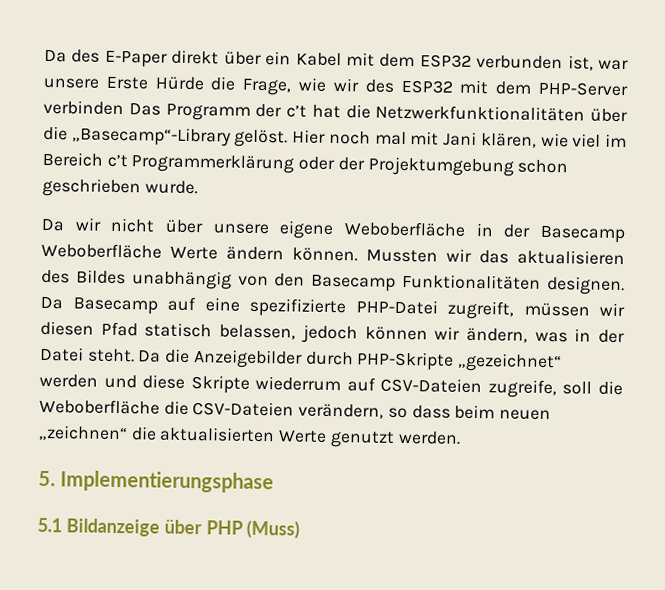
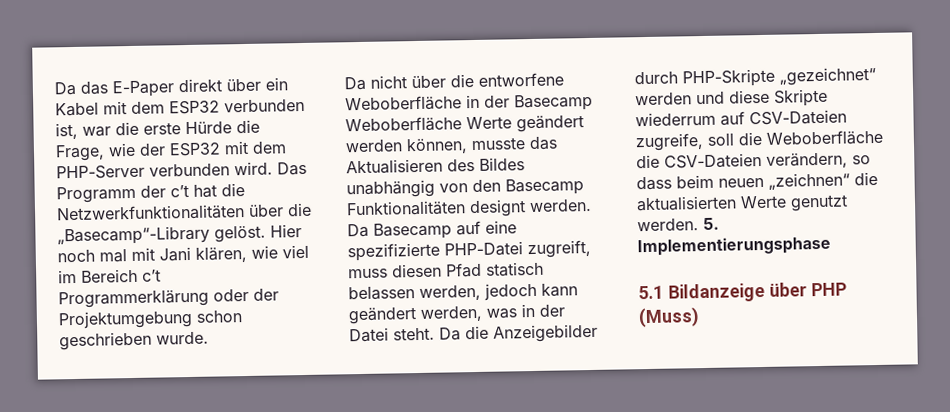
- Da des E-Paper direkt über ein Kabel mit dem ESP32 verbunden ist, war unsere Erste Hürde die Frage, wie wir des ESP32 mit dem PHP-Server verbinden Das Programm der c’t hat die Netzwerkfunktionalitäten über die „Basecamp“-Library gelöst.
+ Da das E-Paper direkt über ein Kabel mit dem ESP32 verbunden ist, war die erste Hürde die Frage, wie der ESP32 mit dem PHP-Server verbunden wird. Das Programm der c’t hat die Netzwerkfunktionalitäten über die „Basecamp“-Library gelöst.
- Da wir nicht über unsere eigene Weboberfläche in der Basecamp Weboberfläche Werte ändern können. Mussten wir das aktualisieren des Bildes unabhängig von den Basecamp Funktionalitäten designen.
+ Da nicht über die entworfene Weboberfläche in der Basecamp Weboberfläche Werte geändert werden können, musste das Aktualisieren des Bildes unabhängig von den Basecamp Funktionalitäten designt werden.
- Da Basecamp auf eine spezifizierte PHP-Datei zugreift, müssen wir diesen Pfad statisch belassen, jedoch können wir ändern, was in der Datei steht.
+ Da Basecamp auf eine spezifizierte PHP-Datei zugreift, muss diesen Pfad statisch belassen werden, jedoch kann geändert werden, was in der Datei steht.
- Da die Anzeigebilder durch PHP-Skripte „gezeichnet“ werden und diese Skripte wiederrum auf CSV-Dateien zugreife, soll die Weboberfläche die CSV-Dateien verändern, so dass beim neuen „zeichnen“ die aktualisierten Werte genutzt werden.
- 5. Implementierungsphase
+ Da die Anzeigebilder durch PHP-Skripte „gezeichnet“ werden und diese Skripte wiederrum auf CSV-Dateien zugreife, soll die Weboberfläche die CSV-Dateien verändern, so dass beim neuen „zeichnen“ die aktualisierten Werte genutzt werden. 5. Implementierungsphase

